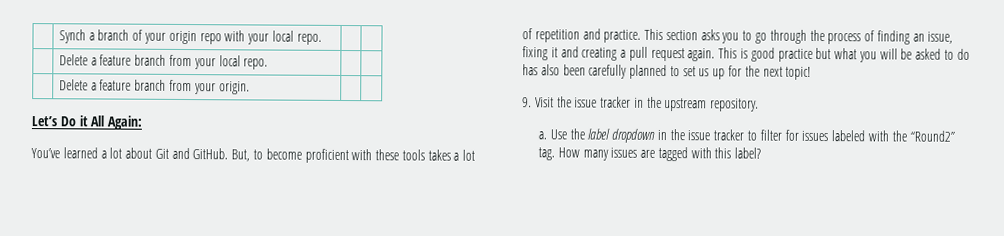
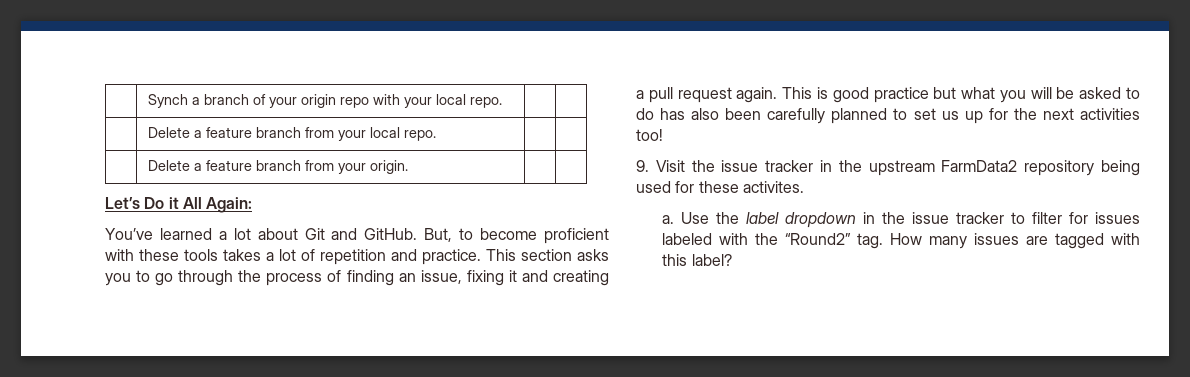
- This is good practice but what you will be asked to do has also been carefully planned to set us up for the next topic!
+ This is good practice but what you will be asked to do has also been carefully planned to set us up for the next activities too!
- 9. Visit the issue tracker in the upstream repository.
+ 9. Visit the issue tracker in the upstream FarmData2 repository being used for these activites.

